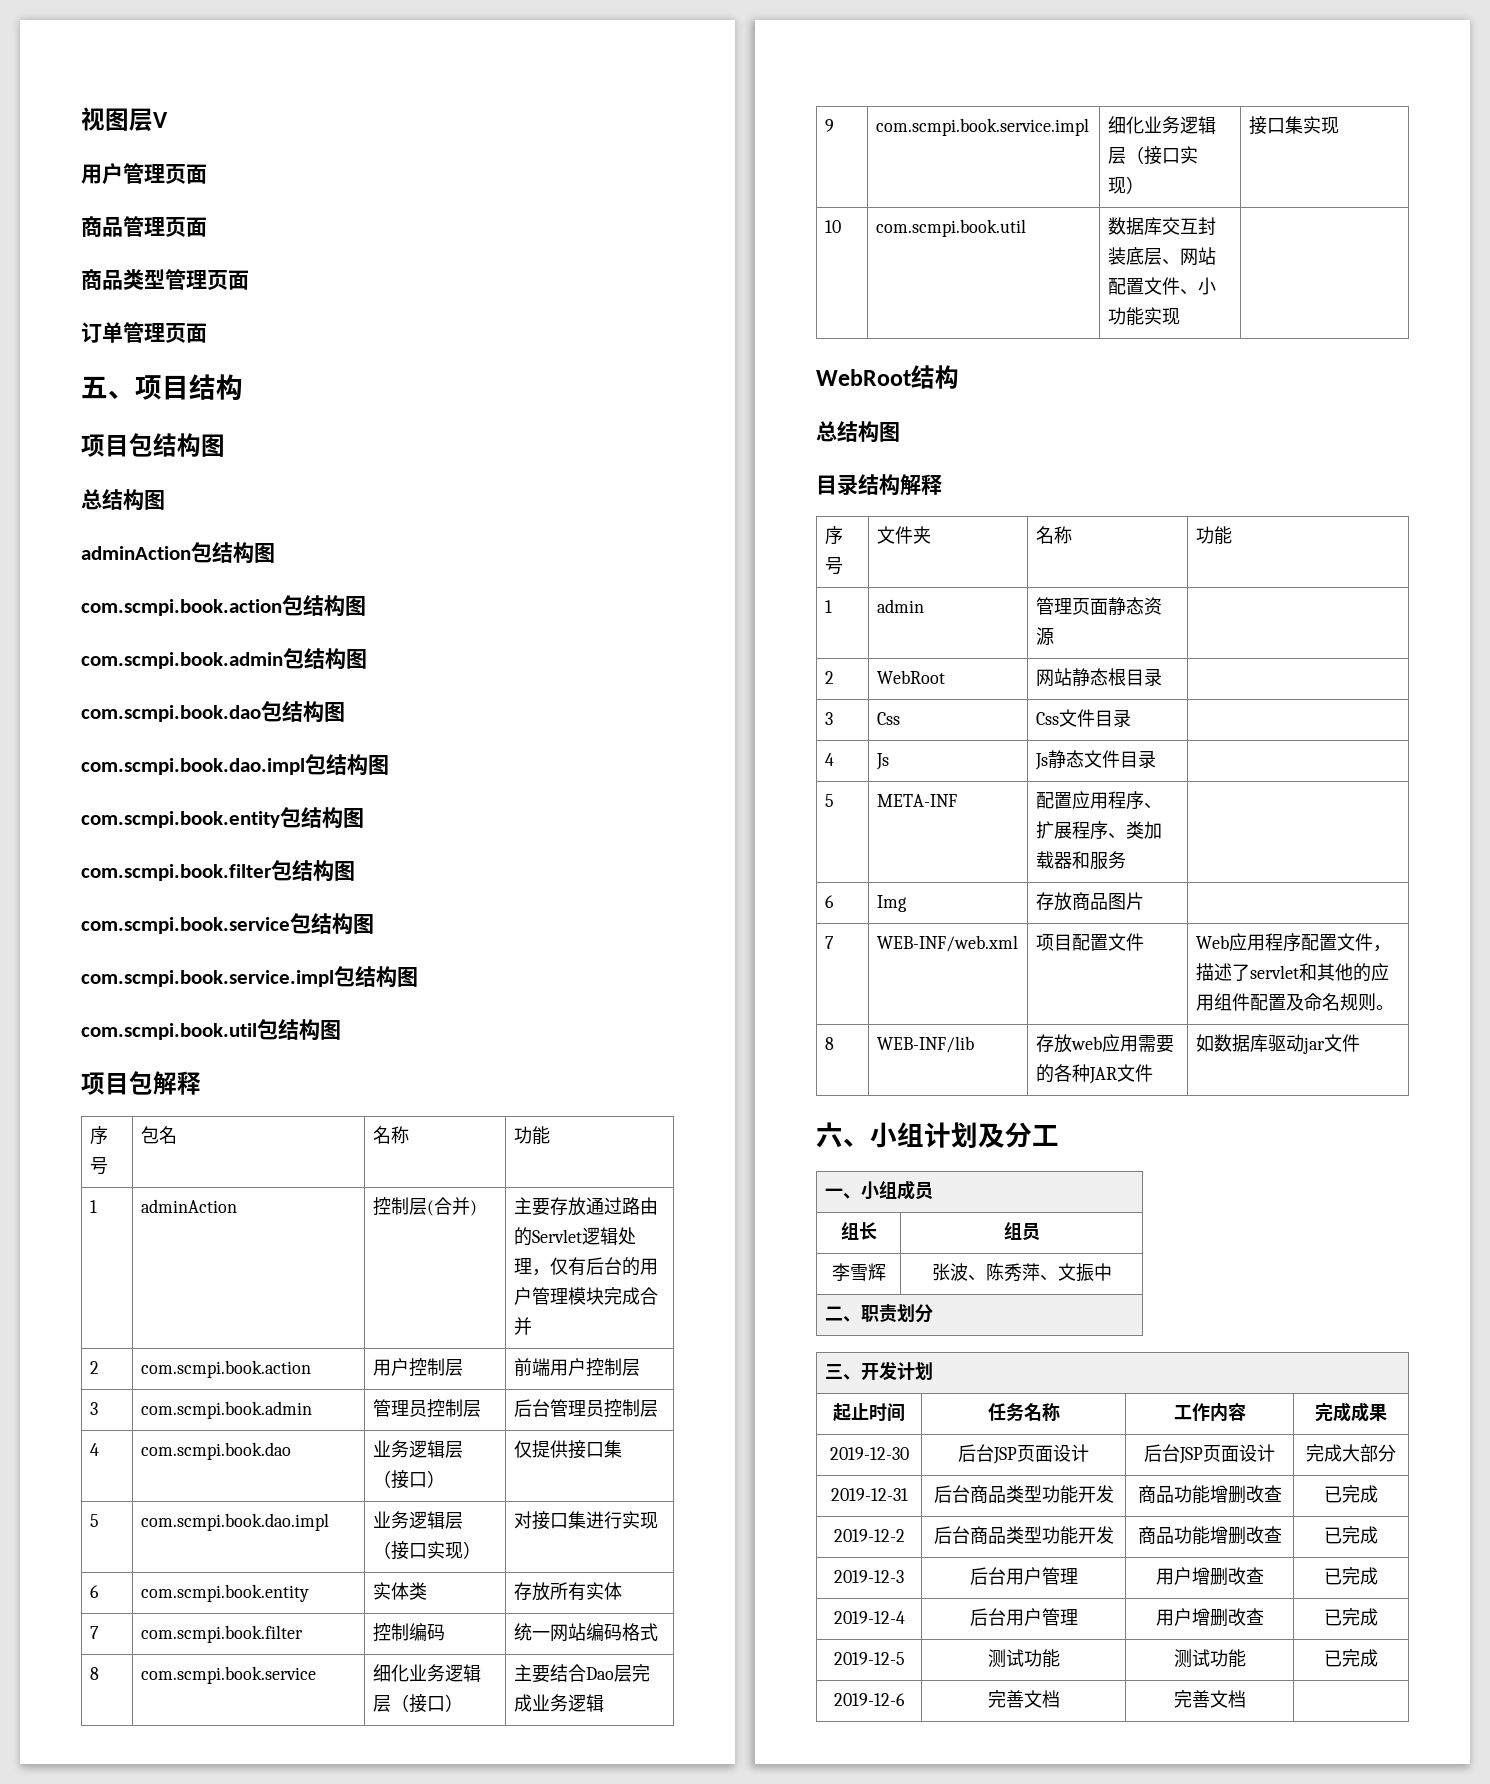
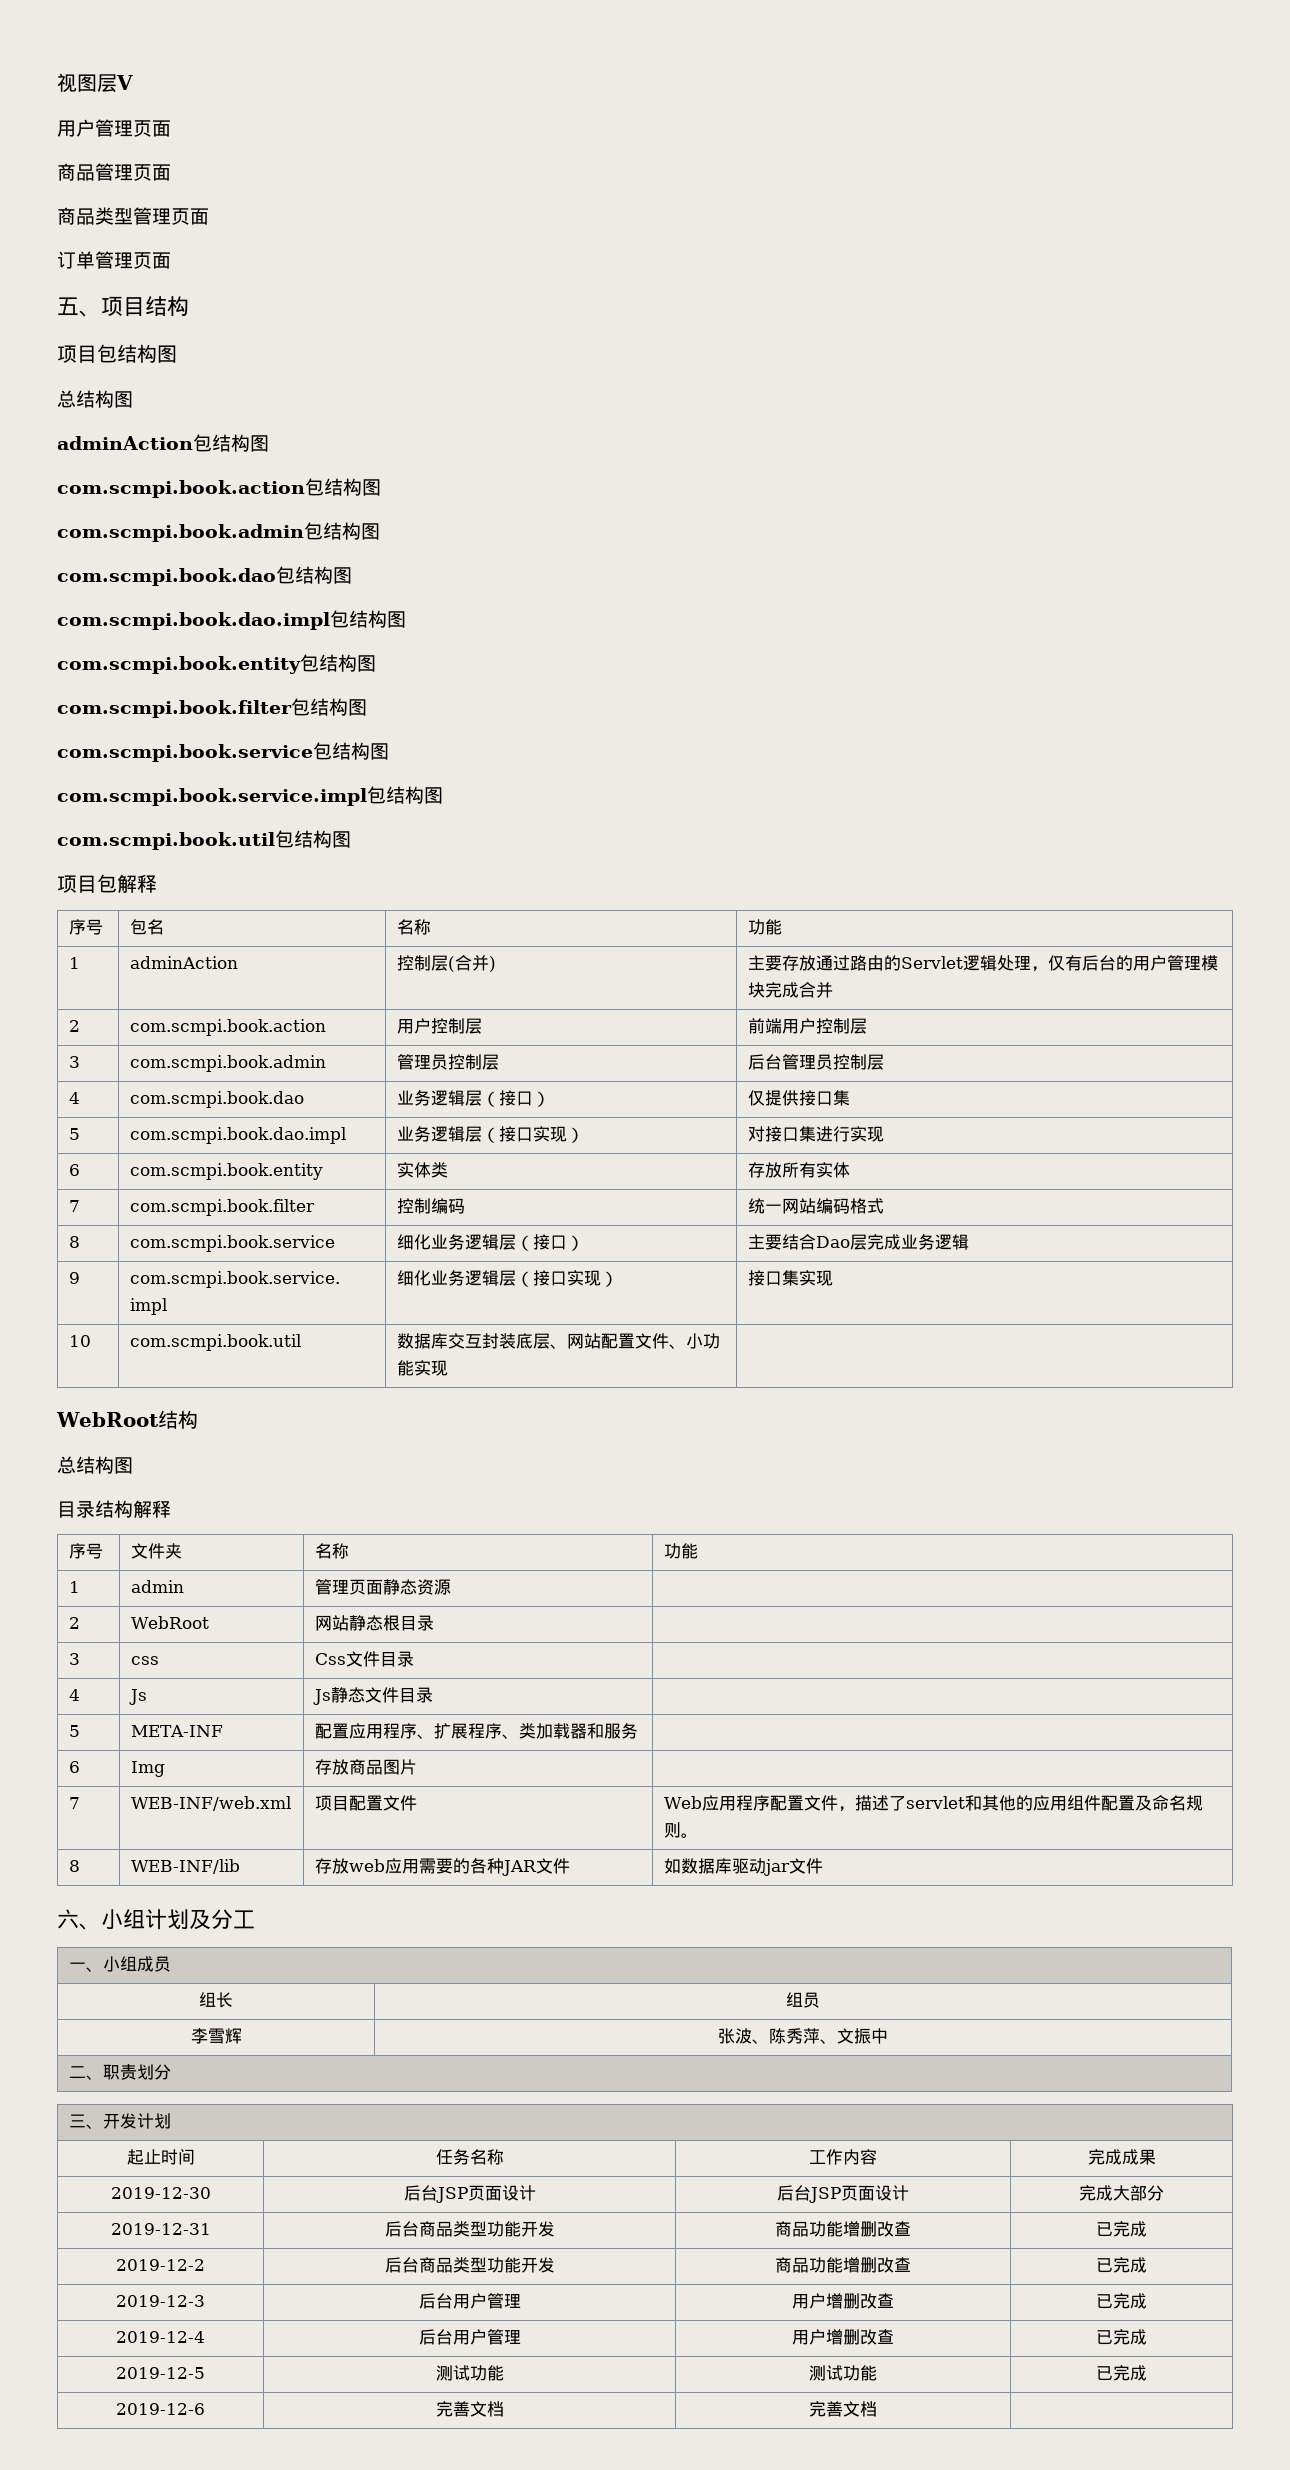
- 3 | Css | Css文件目录 |
+ 3 | css | Css文件目录 |

